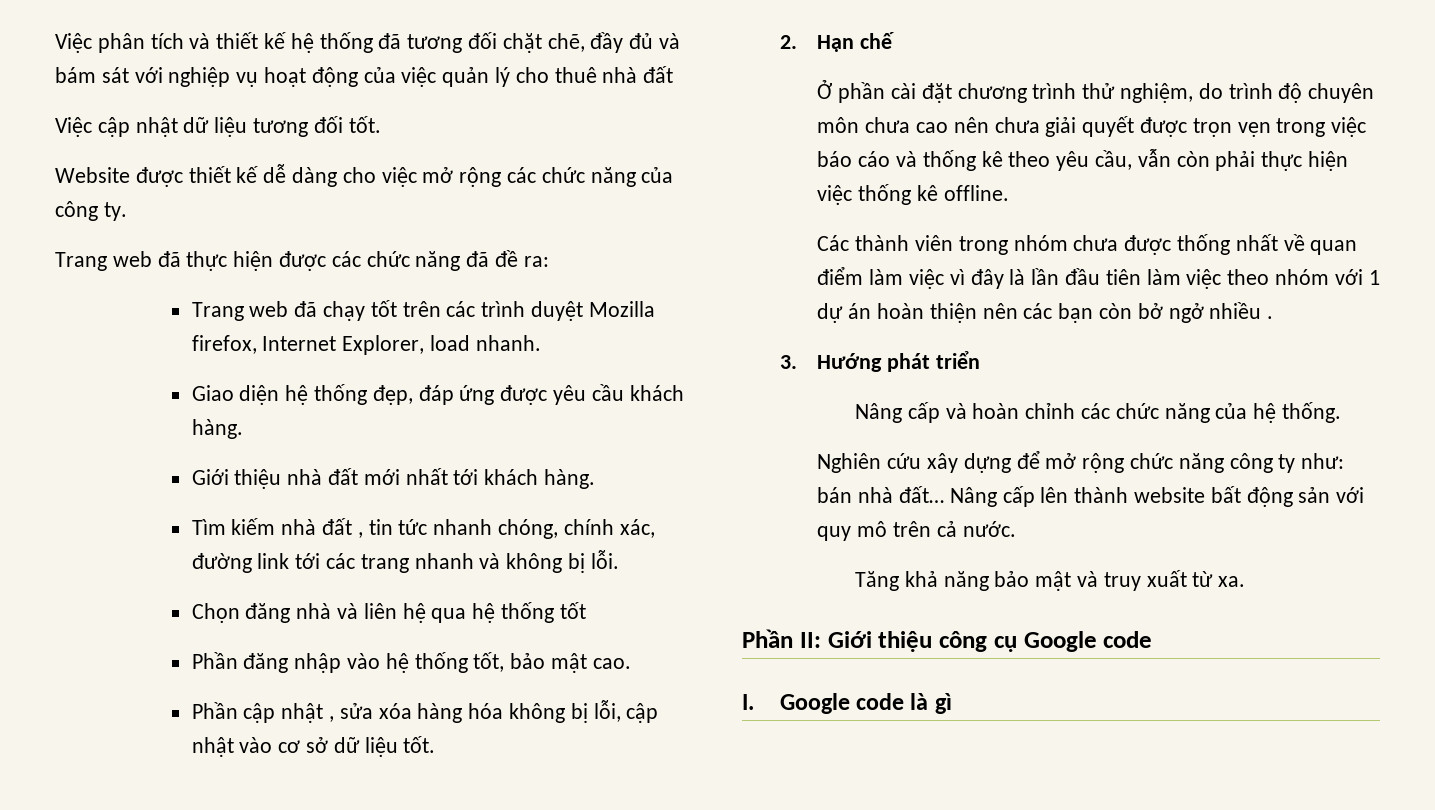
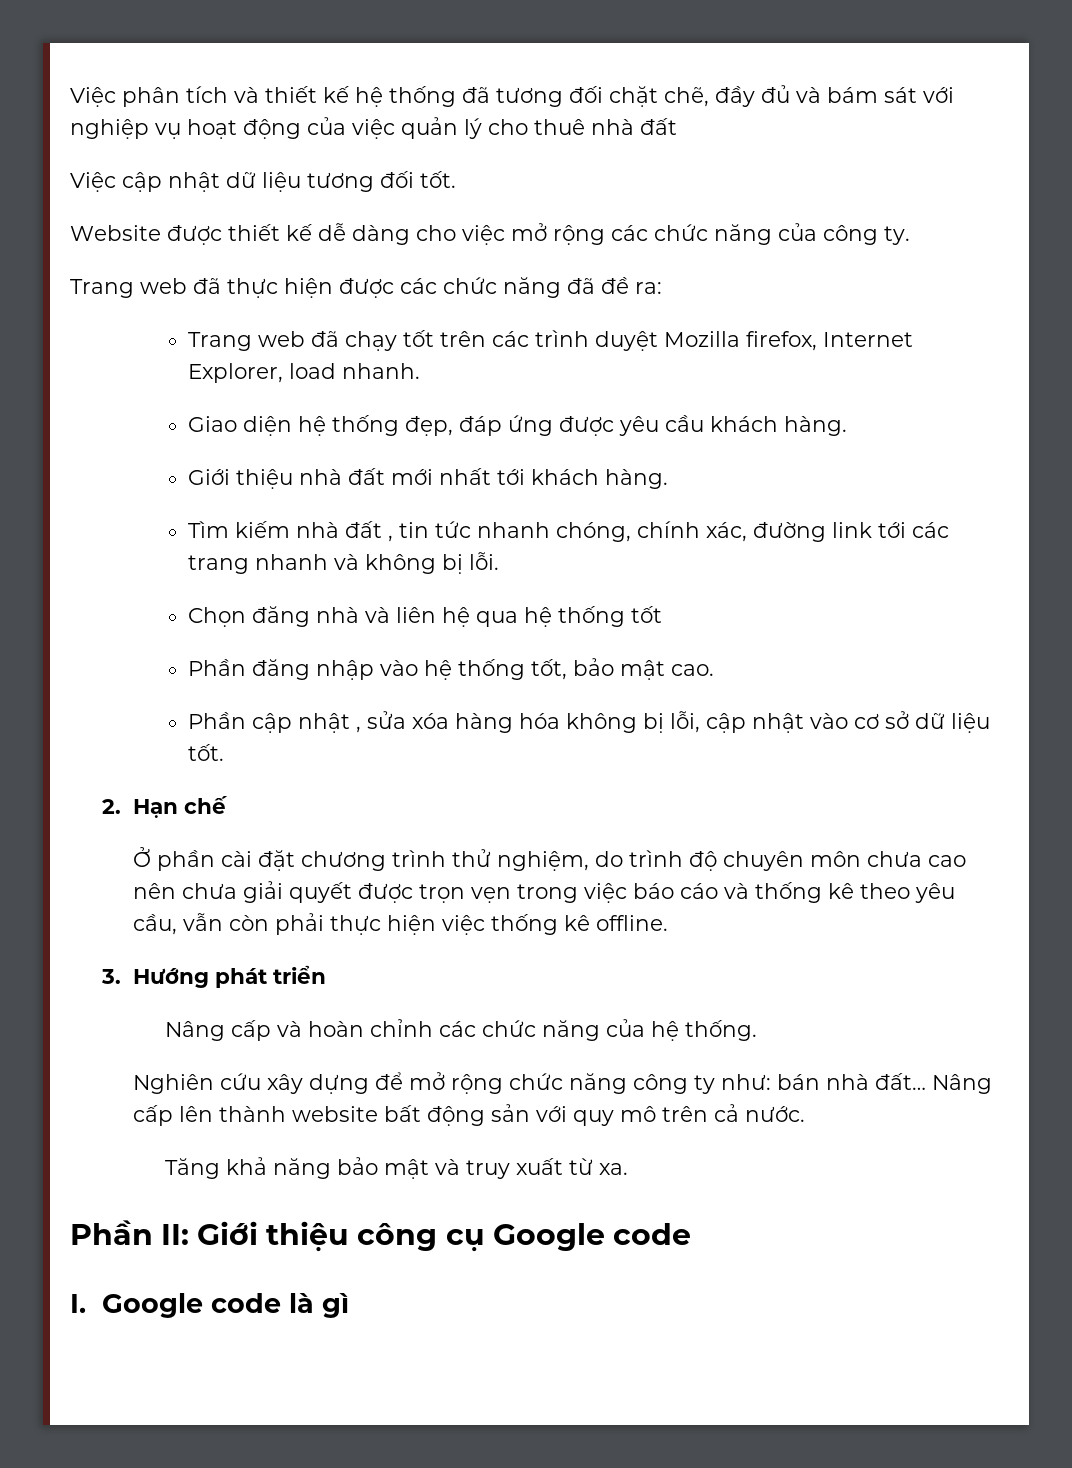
- Các thành viên trong nhóm chưa được thống nhất về quan điểm làm việc vì đây là lần đầu tiên làm việc theo nhóm với 1 dự án hoàn thiện nên các bạn còn bở ngở nhiều .

